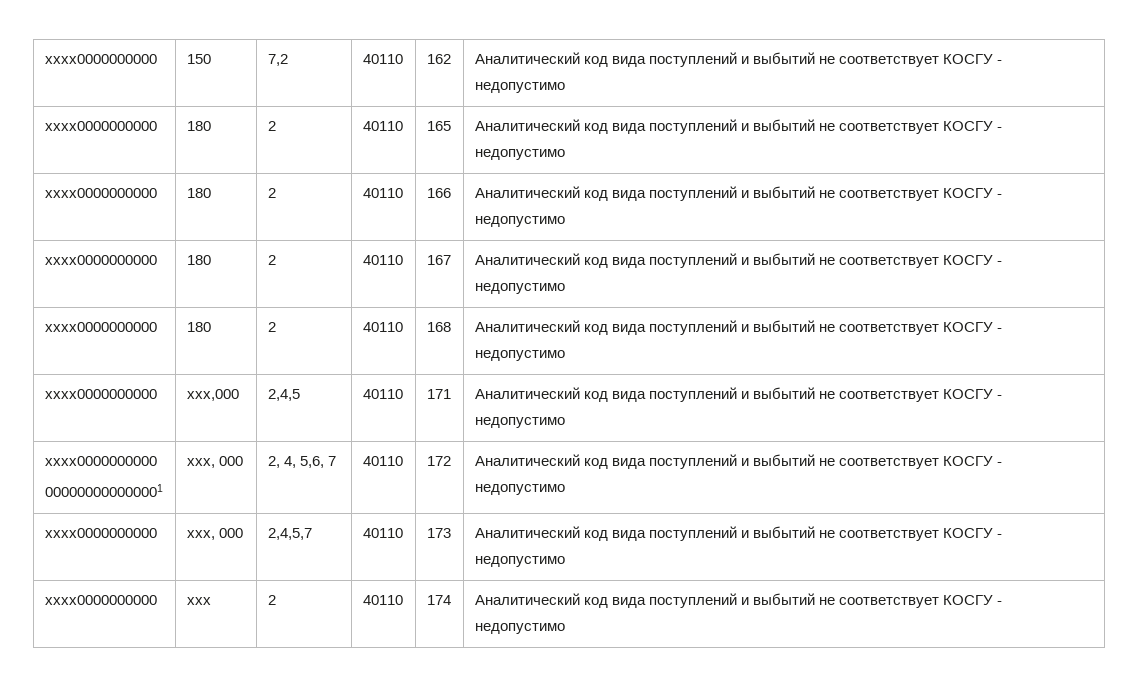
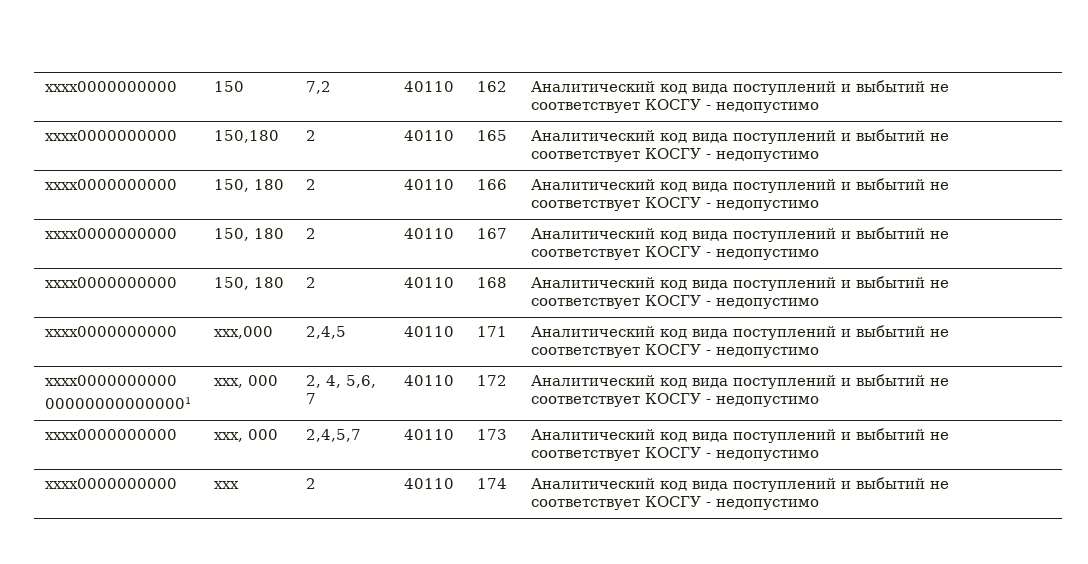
- хххх0000000000 | 180 | 2 | 40110 | 165 | Аналитический код вида поступлений и выбытий не соответствует КОСГУ - недопустимо
+ хххх0000000000 | 150,180 | 2 | 40110 | 165 | Аналитический код вида поступлений и выбытий не соответствует КОСГУ - недопустимо
- хххх0000000000 | 180 | 2 | 40110 | 166 | Аналитический код вида поступлений и выбытий не соответствует КОСГУ - недопустимо
+ хххх0000000000 | 150, 180 | 2 | 40110 | 166 | Аналитический код вида поступлений и выбытий не соответствует КОСГУ - недопустимо
- хххх0000000000 | 180 | 2 | 40110 | 167 | Аналитический код вида поступлений и выбытий не соответствует КОСГУ - недопустимо
+ хххх0000000000 | 150, 180 | 2 | 40110 | 167 | Аналитический код вида поступлений и выбытий не соответствует КОСГУ - недопустимо
- хххх0000000000 | 180 | 2 | 40110 | 168 | Аналитический код вида поступлений и выбытий не соответствует КОСГУ - недопустимо
+ хххх0000000000 | 150, 180 | 2 | 40110 | 168 | Аналитический код вида поступлений и выбытий не соответствует КОСГУ - недопустимо

